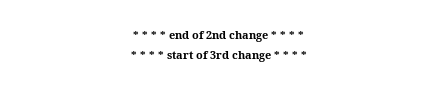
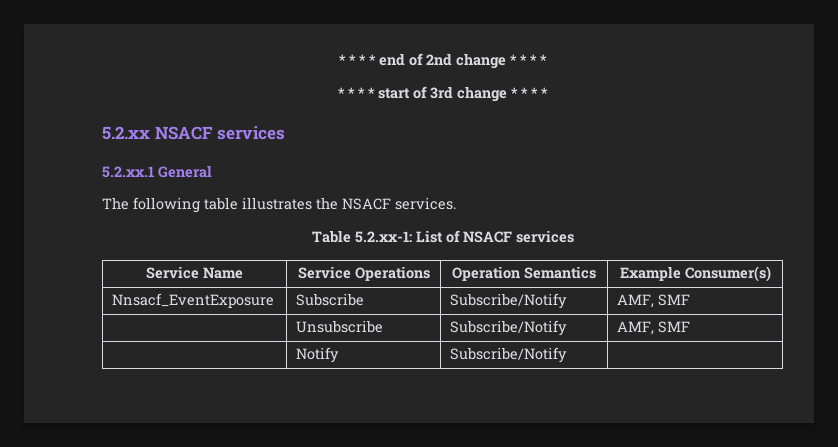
+ 5.2.xx NSACF services
+ 5.2.xx.1 General
+ The following table illustrates the NSACF services.
+ Table 5.2.xx-1: List of NSACF services
+ Service Name | Service Operations | Operation Semantics | Example Consumer(s)
+ Nnsacf_EventExposure | Subscribe | Subscribe/Notify | AMF, SMF
+ | Unsubscribe | Subscribe/Notify | AMF, SMF
+ | Notify | Subscribe/Notify |

